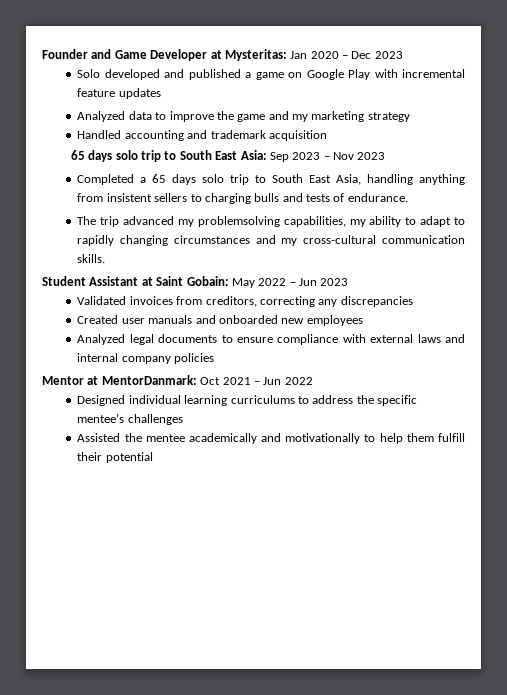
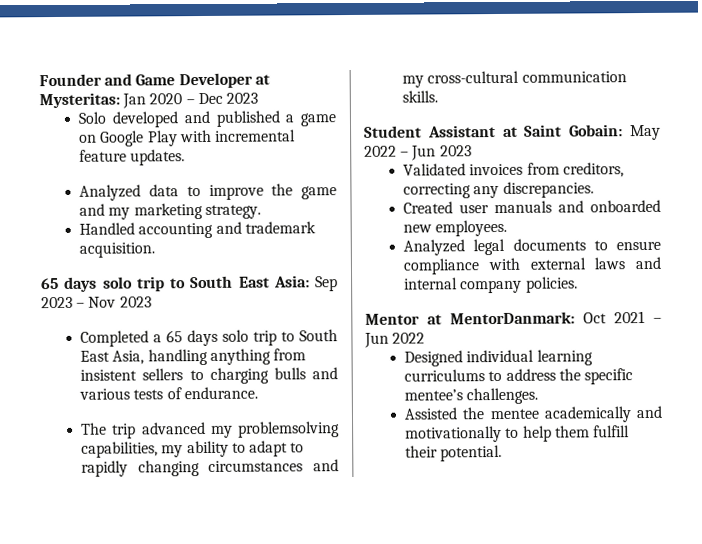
- Solo developed and published a game on Google Play with incremental feature updates
+ Solo developed and published a game on Google Play with incremental feature updates.
- Analyzed data to improve the game and my marketing strategy
+ Analyzed data to improve the game and my marketing strategy.
- Handled accounting and trademark acquisition
+ Handled accounting and trademark acquisition.
- Completed a 65 days solo trip to South East Asia, handling anything from insistent sellers to charging bulls and tests of endurance.
+ Completed a 65 days solo trip to South East Asia, handling anything from insistent sellers to charging bulls and various tests of endurance.
- Validated invoices from creditors, correcting any discrepancies
+ Validated invoices from creditors, correcting any discrepancies.
- Created user manuals and onboarded new employees
+ Created user manuals and onboarded new employees.
- Analyzed legal documents to ensure compliance with external laws and internal company policies
+ Analyzed legal documents to ensure compliance with external laws and internal company policies.
- Designed individual learning curriculums to address the specific mentee’s challenges
+ Designed individual learning curriculums to address the specific mentee’s challenges.
- Assisted the mentee academically and motivationally to help them fulfill their potential
+ Assisted the mentee academically and motivationally to help them fulfill their potential.

